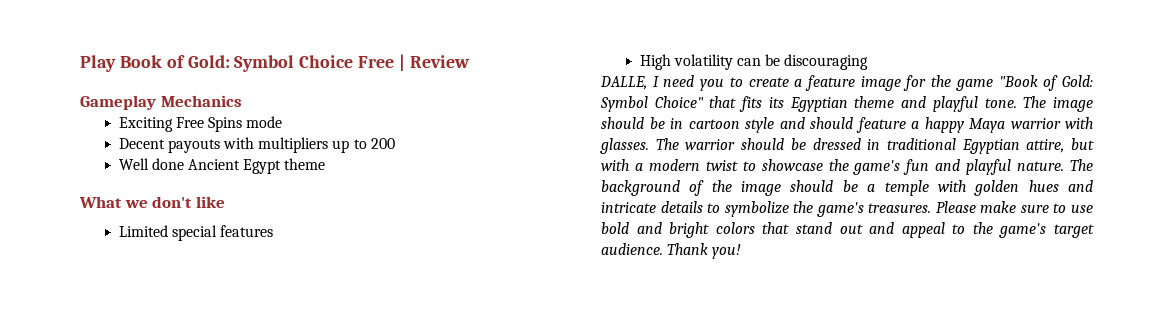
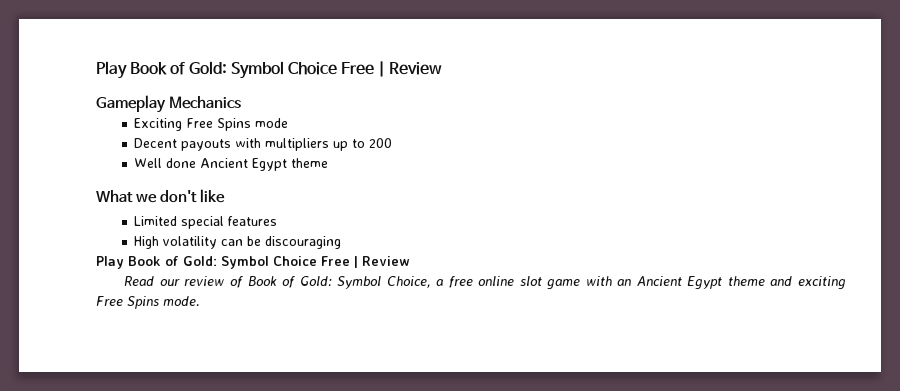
  High volatility can be discouraging
- DALLE, I need you to create a feature image for the game "Book of Gold: Symbol Choice" that fits its Egyptian theme and playful tone. The image should be in cartoon style and should feature a happy Maya warrior with glasses. The warrior should be dressed in traditional Egyptian attire, but with a modern twist to showcase the game's fun and playful nature. The background of the image should be a temple with golden hues and intricate details to symbolize the game's treasures. Please make sure to use bold and bright colors that stand out and appeal to the game's target audience. Thank you!
+ Play Book of Gold: Symbol Choice Free | Review
+ Read our review of Book of Gold: Symbol Choice, a free online slot game with an Ancient Egypt theme and exciting Free Spins mode.

